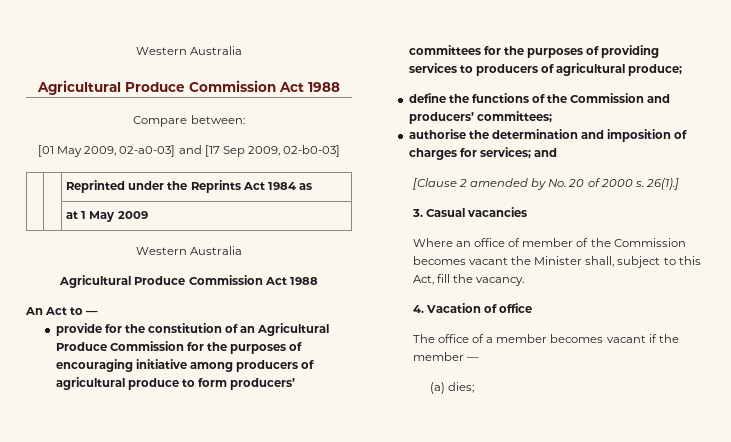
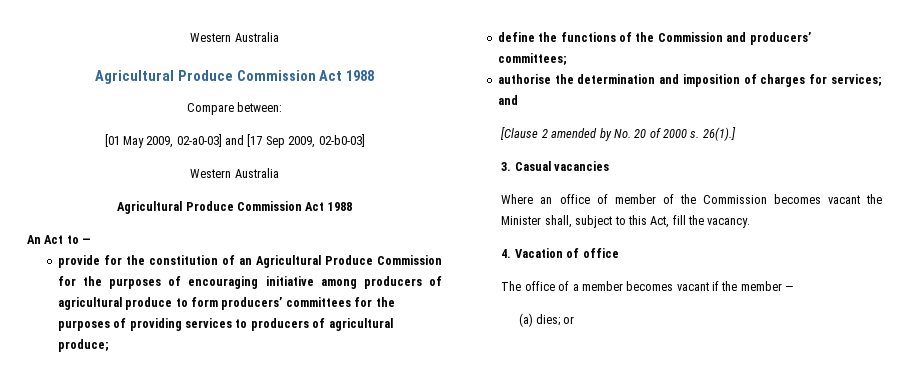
- | | Reprinted under the Reprints Act 1984 as
- | | at 1 May 2009
- (a) dies;
+ (a) dies; or

